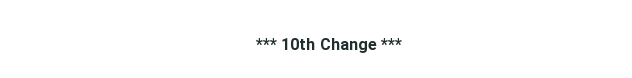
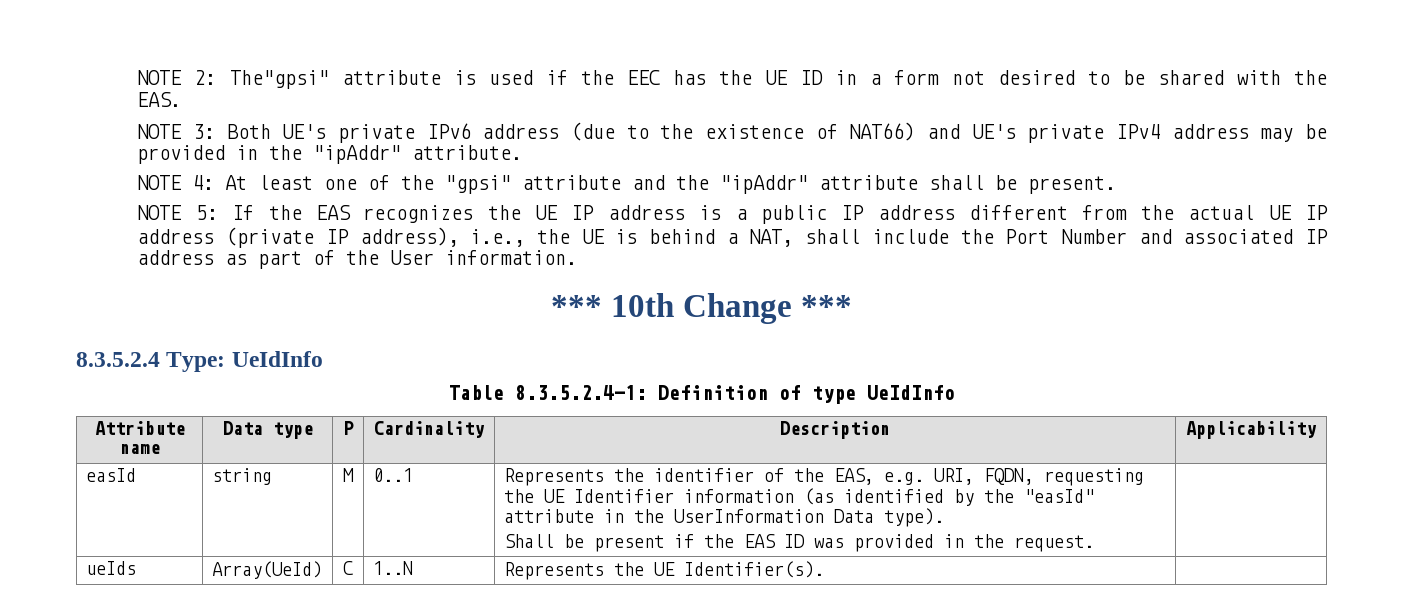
+ NOTE 2: The"gpsi" attribute is used if the EEC has the UE ID in a form not desired to be shared with the EAS.
+ NOTE 3: Both UE's private IPv6 address (due to the existence of NAT66) and UE's private IPv4 address may be provided in the "ipAddr" attribute.
+ NOTE 4: At least one of the "gpsi" attribute and the "ipAddr" attribute shall be present.
+ NOTE 5: If the EAS recognizes the UE IP address is a public IP address different from the actual UE IP address (private IP address), i.e., the UE is behind a NAT, shall include the Port Number and associated IP address as part of the User information.
  *** 10th Change ***
+ 8.3.5.2.4 Type: UeIdInfo
+ Table 8.3.5.2.4-1: Definition of type UeIdInfo
+ Attribute name | Data type | P | Cardinality | Description | Applicability
+ easId | string | M | 0..1 | Represents the identifier of the EAS, e.g. URI, FQDN, requesting the UE Identifier information (as identified by the "easId" attribute in the UserInformation Data type).
+ Shall be present if the EAS ID was provided in the request. |
+ ueIds | Array(UeId) | C | 1..N | Represents the UE Identifier(s). |

